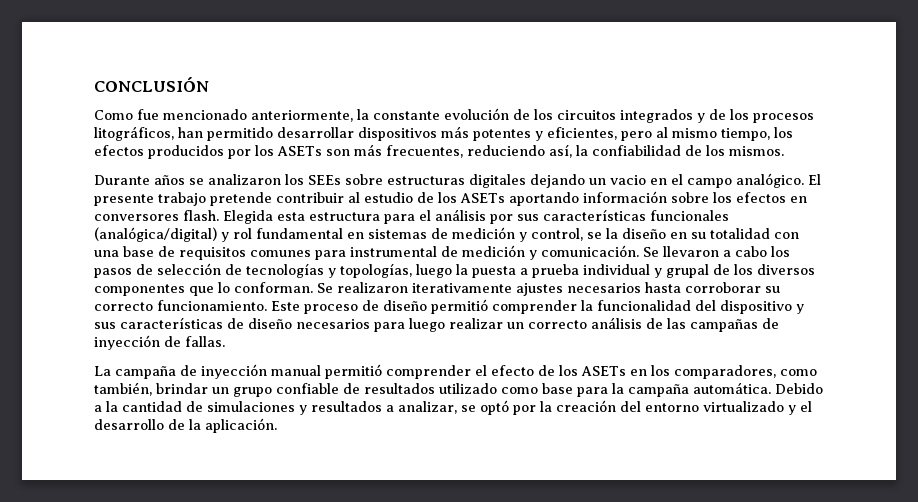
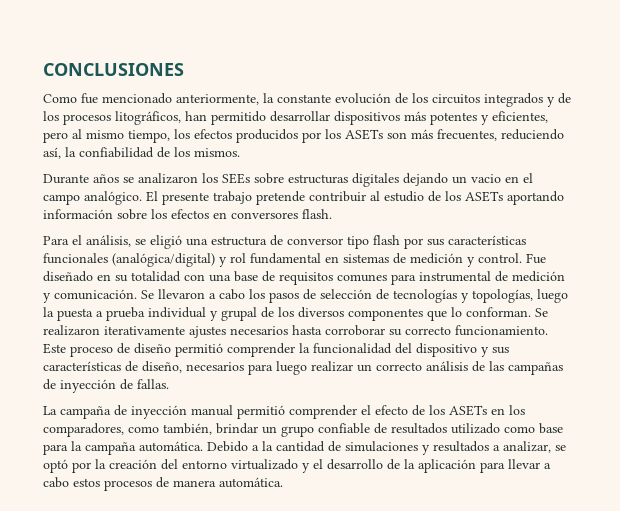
- CONCLUSIÓN
+ CONCLUSIONES
- El presente trabajo pretende contribuir al estudio de los ASETs aportando información sobre los efectos en conversores flash. Elegida esta estructura para el análisis por sus características funcionales (analógica/digital) y rol fundamental en sistemas de medición y control, se la diseño en su totalidad con una base de requisitos comunes para instrumental de medición y comunicación.
+ El presente trabajo pretende contribuir al estudio de los ASETs aportando información sobre los efectos en conversores flash.
+ Para el análisis, se eligió una estructura de conversor tipo flash por sus características funcionales (analógica/digital) y rol fundamental en sistemas de medición y control. Fue diseñado en su totalidad con una base de requisitos comunes para instrumental de medición y comunicación.
- Este proceso de diseño permitió comprender la funcionalidad del dispositivo y sus características de diseño necesarios para luego realizar un correcto análisis de las campañas de inyección de fallas.
+ Este proceso de diseño permitió comprender la funcionalidad del dispositivo y sus características de diseño, necesarios para luego realizar un correcto análisis de las campañas de inyección de fallas.
- Debido a la cantidad de simulaciones y resultados a analizar, se optó por la creación del entorno virtualizado y el desarrollo de la aplicación.
+ Debido a la cantidad de simulaciones y resultados a analizar, se optó por la creación del entorno virtualizado y el desarrollo de la aplicación para llevar a cabo estos procesos de manera automática.

